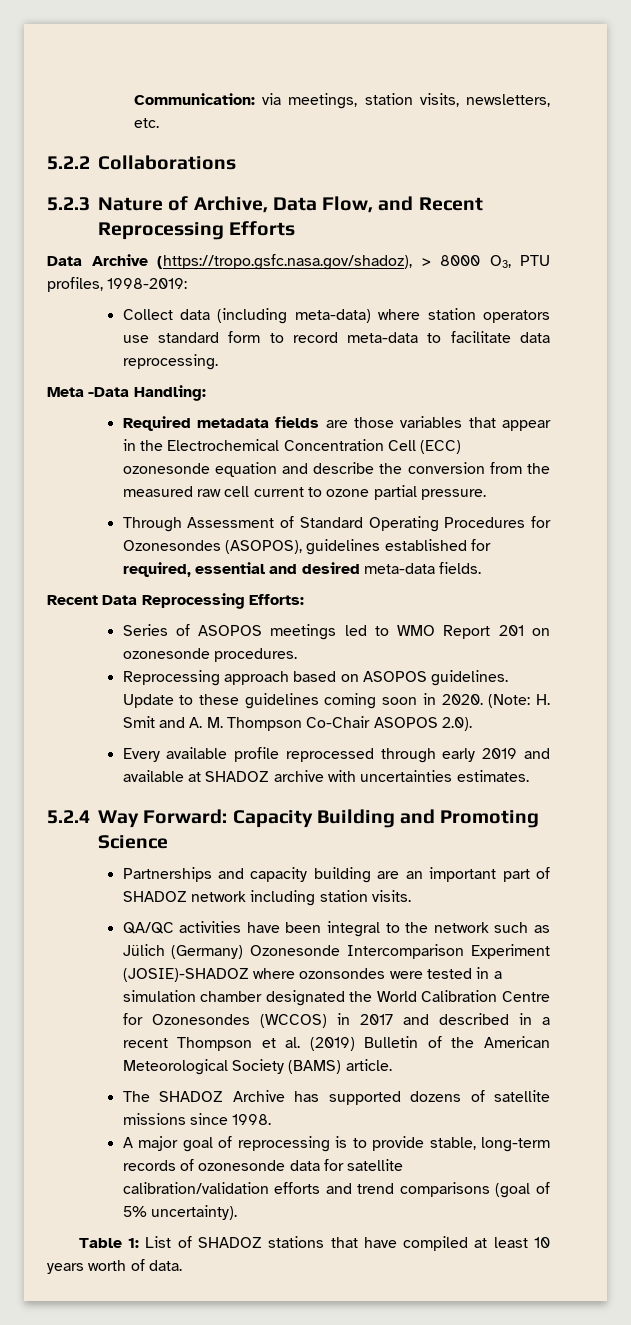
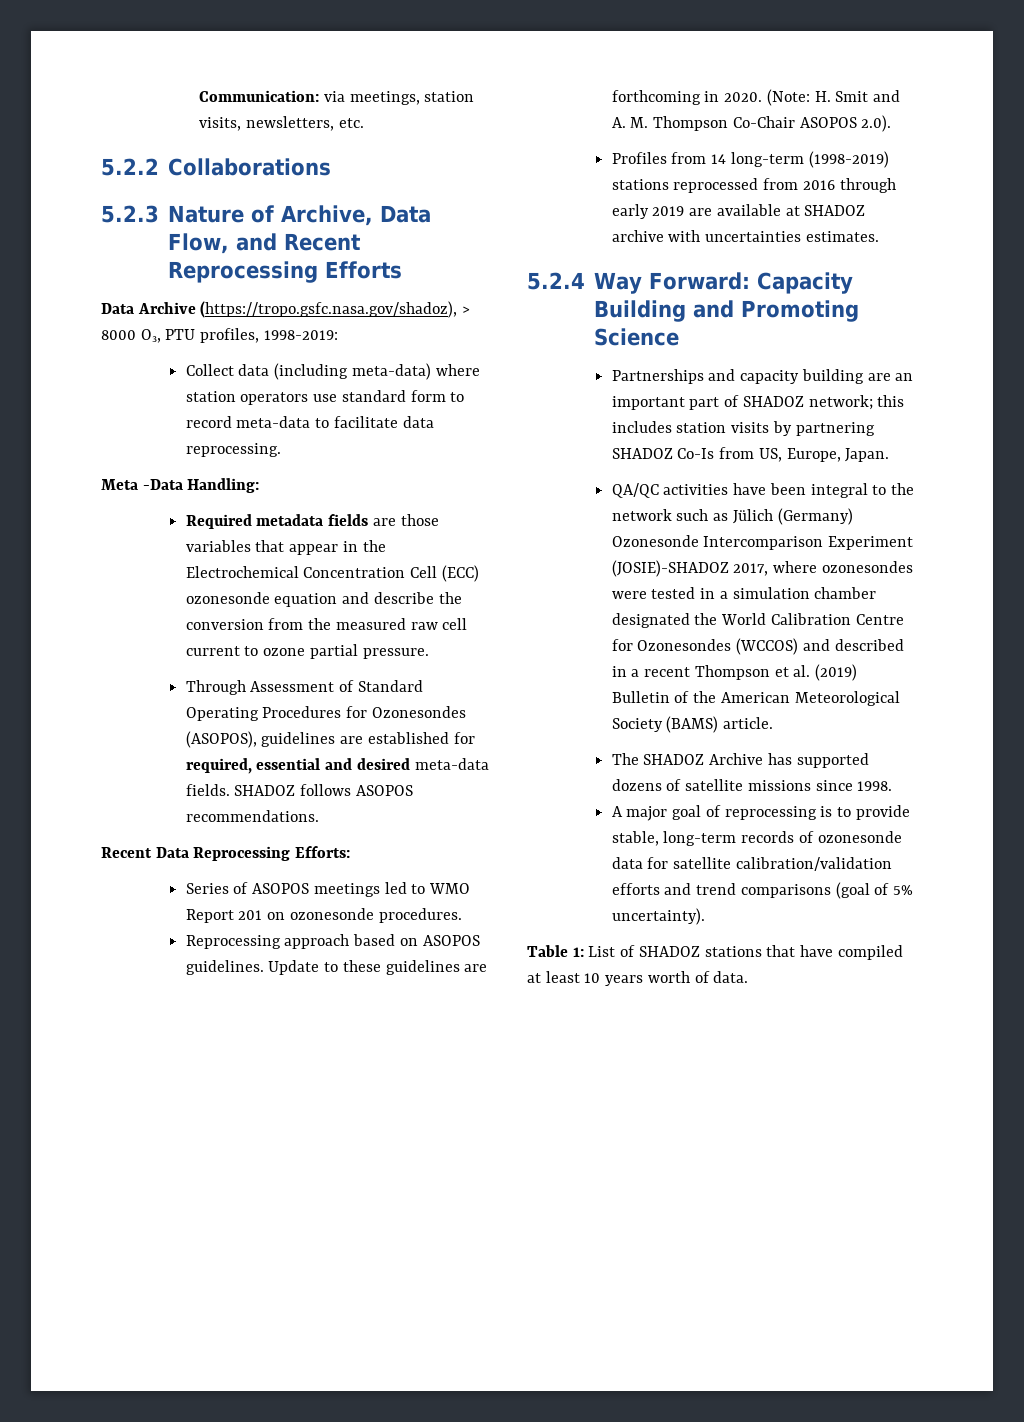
- Through Assessment of Standard Operating Procedures for Ozonesondes (ASOPOS), guidelines established for required, essential and desired meta-data fields.
+ Through Assessment of Standard Operating Procedures for Ozonesondes (ASOPOS), guidelines are established for required, essential and desired meta-data fields. SHADOZ follows ASOPOS recommendations.
- Update to these guidelines coming soon in 2020.
+ Update to these guidelines are forthcoming in 2020.
- Every available profile reprocessed through early 2019 and available at SHADOZ archive with uncertainties estimates.
+ Profiles from 14 long-term (1998-2019) stations reprocessed from 2016 through early 2019 are available at SHADOZ archive with uncertainties estimates.
- Partnerships and capacity building are an important part of SHADOZ network including station visits.
+ Partnerships and capacity building are an important part of SHADOZ network; this includes station visits by partnering SHADOZ Co-Is from US, Europe, Japan.
- QA/QC activities have been integral to the network such as Jülich (Germany) Ozonesonde Intercomparison Experiment (JOSIE)-SHADOZ where ozonsondes were tested in a simulation chamber designated the World Calibration Centre for Ozonesondes (WCCOS) in 2017 and described in a recent Thompson et al. (2019) Bulletin of the American Meteorological Society (BAMS) article.
+ QA/QC activities have been integral to the network such as Jülich (Germany) Ozonesonde Intercomparison Experiment (JOSIE)-SHADOZ 2017, where ozonesondes were tested in a simulation chamber designated the World Calibration Centre for Ozonesondes (WCCOS) and described in a recent Thompson et al. (2019) Bulletin of the American Meteorological Society (BAMS) article.

